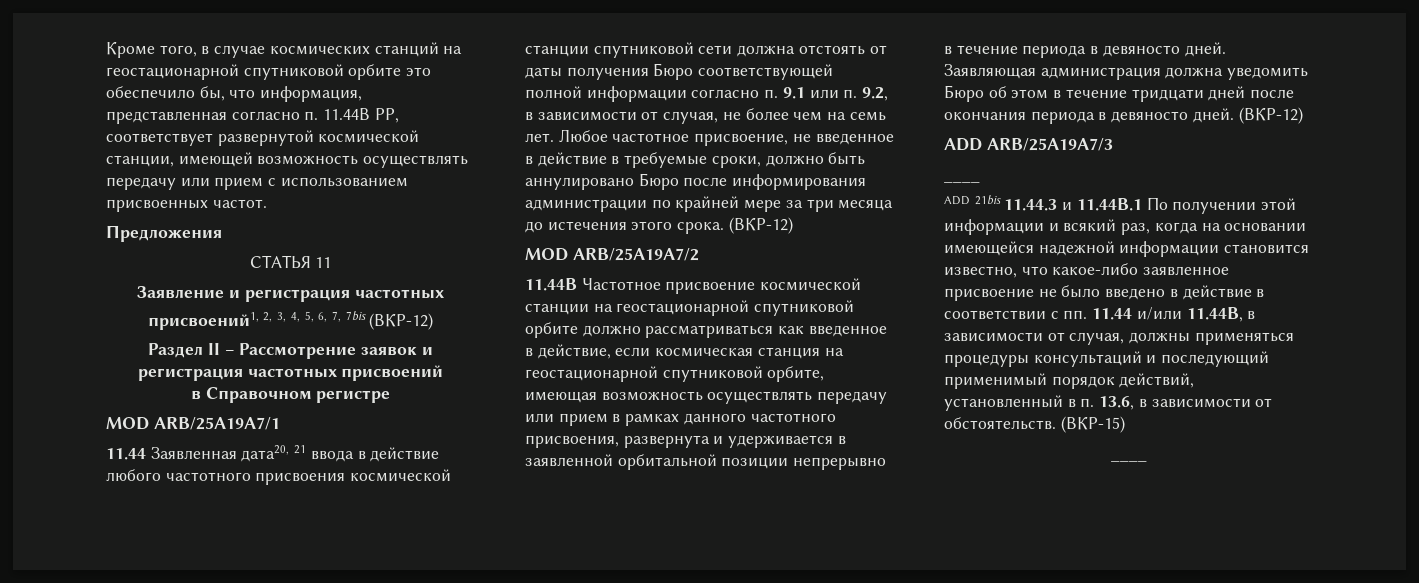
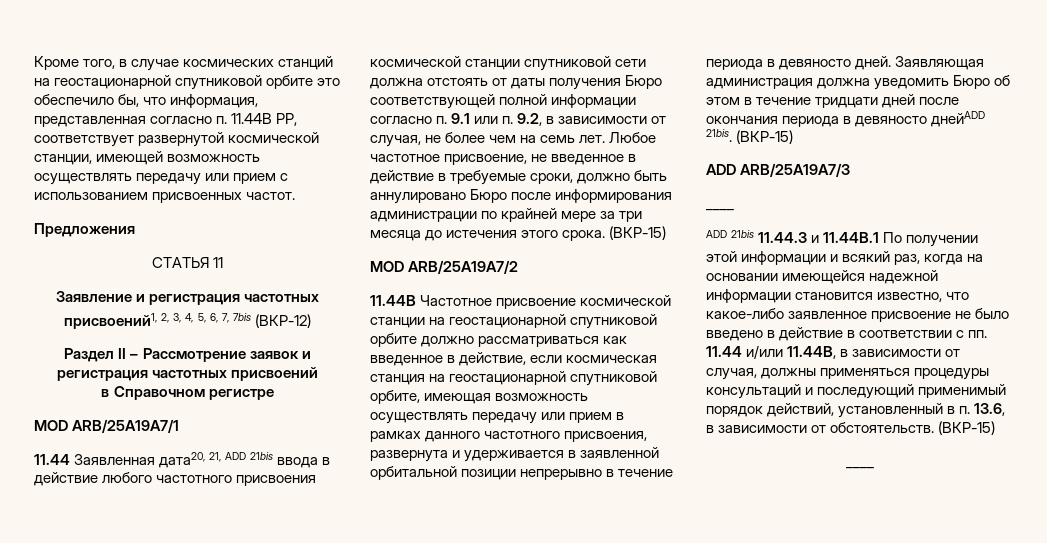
- 11.44 Заявленная дата20, 21 ввода в действие любого частотного присвоения космической станции спутниковой сети должна отстоять от даты получения Бюро соответствующей полной информации согласно п. 9.1 или п. 9.2, в зависимости от случая, не более чем на семь лет.
+ 11.44 Заявленная дата20, 21, ADD 21bis ввода в действие любого частотного присвоения космической станции спутниковой сети должна отстоять от даты получения Бюро соответствующей полной информации согласно п. 9.1 или п. 9.2, в зависимости от случая, не более чем на семь лет.
- Любое частотное присвоение, не введенное в действие в требуемые сроки, должно быть аннулировано Бюро после информирования администрации по крайней мере за три месяца до истечения этого срока. (ВКР-12)
+ Любое частотное присвоение, не введенное в действие в требуемые сроки, должно быть аннулировано Бюро после информирования администрации по крайней мере за три месяца до истечения этого срока. (ВКР-15)
- Заявляющая администрация должна уведомить Бюро об этом в течение тридцати дней после окончания периода в девяносто дней. (ВКР-12)
+ Заявляющая администрация должна уведомить Бюро об этом в течение тридцати дней после окончания периода в девяносто днейADD 21bis. (ВКР-15)

